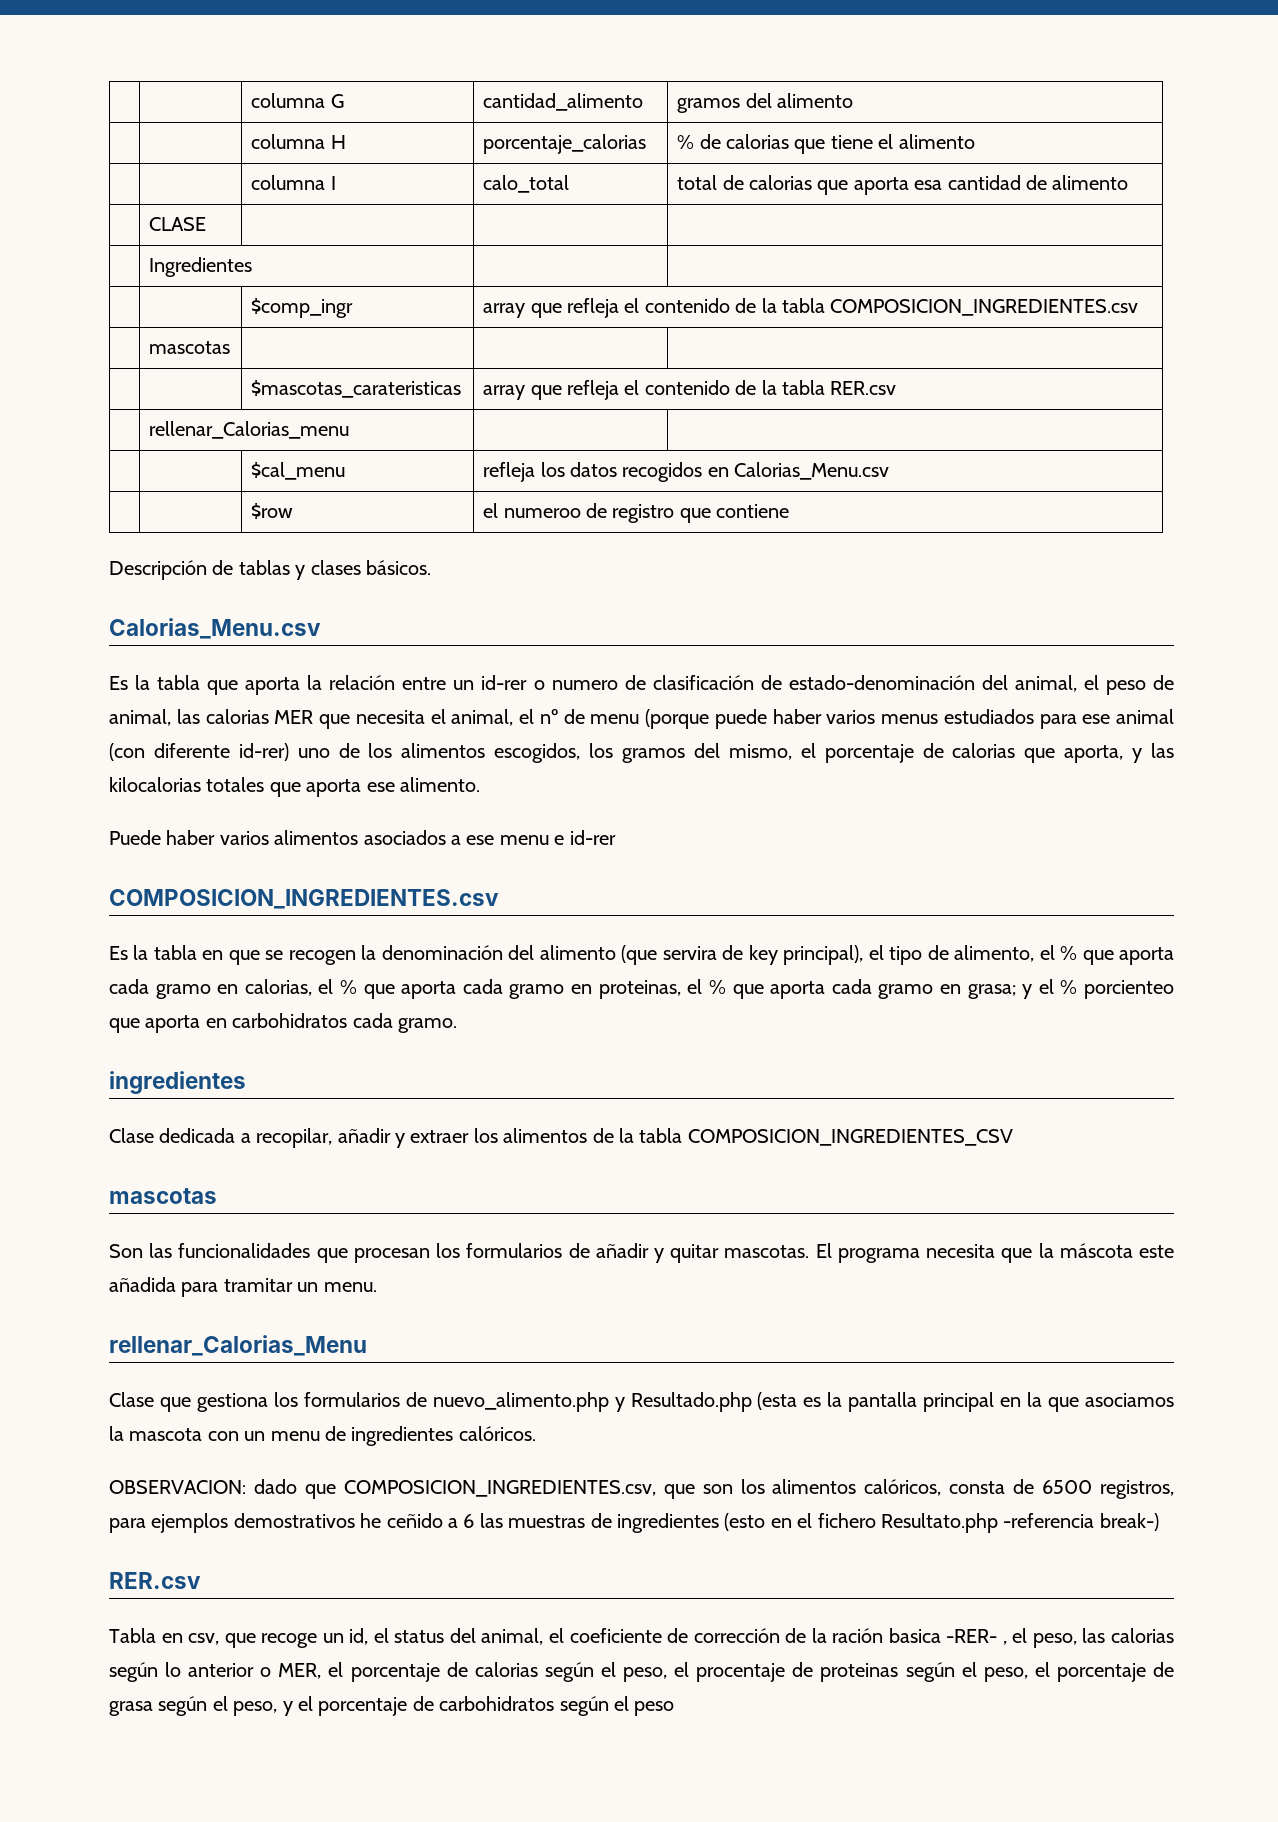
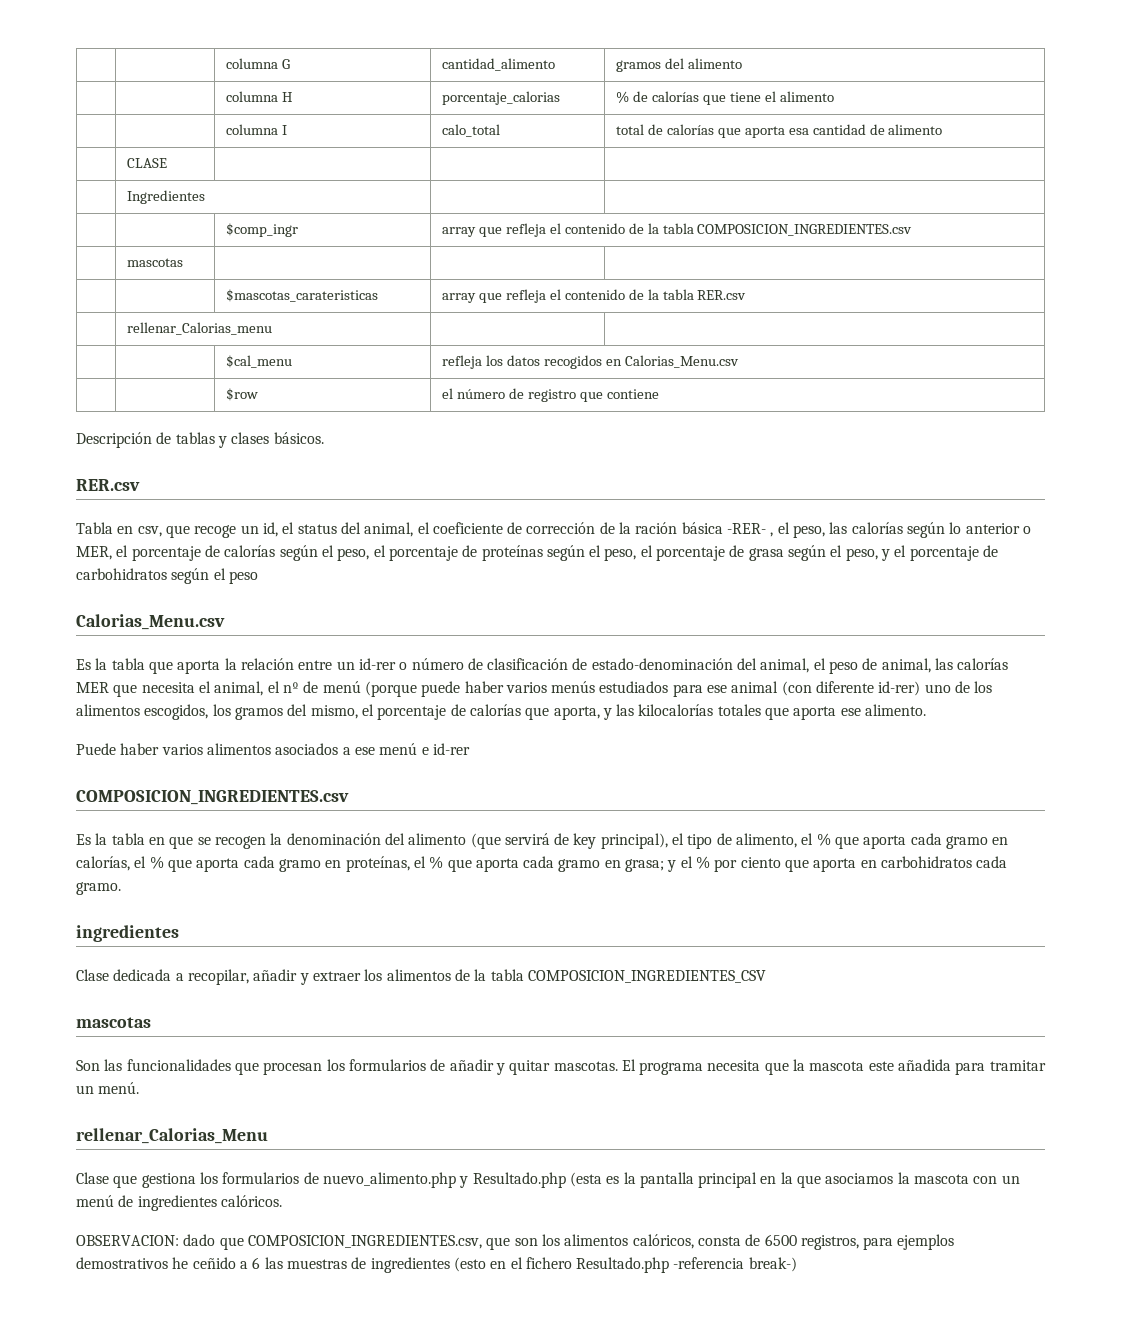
- | | columna H | porcentaje_calorias | % de calorias que tiene el alimento
+ | | columna H | porcentaje_calorias | % de calorías que tiene el alimento
- | | columna I | calo_total | total de calorias que aporta esa cantidad de alimento
+ | | columna I | calo_total | total de calorías que aporta esa cantidad de alimento
- | | $row | el numeroo de registro que contiene
+ | | $row | el número de registro que contiene
  Descripción de tablas y clases básicos.
+ RER.csv
+ Tabla en csv, que recoge un id, el status del animal, el coeficiente de corrección de la ración básica -RER- , el peso, las calorías según lo anterior o MER, el porcentaje de calorías según el peso, el porcentaje de proteínas según el peso, el porcentaje de grasa según el peso, y el porcentaje de carbohidratos según el peso
- Es la tabla que aporta la relación entre un id-rer o numero de clasificación de estado-denominación del animal, el peso de animal, las calorias MER que necesita el animal, el nº de menu (porque puede haber varios menus estudiados para ese animal (con diferente id-rer) uno de los alimentos escogidos, los gramos del mismo, el porcentaje de calorias que aporta, y las kilocalorias totales que aporta ese alimento.
+ Es la tabla que aporta la relación entre un id-rer o número de clasificación de estado-denominación del animal, el peso de animal, las calorías MER que necesita el animal, el nº de menú (porque puede haber varios menús estudiados para ese animal (con diferente id-rer) uno de los alimentos escogidos, los gramos del mismo, el porcentaje de calorías que aporta, y las kilocalorías totales que aporta ese alimento.
- Puede haber varios alimentos asociados a ese menu e id-rer
+ Puede haber varios alimentos asociados a ese menú e id-rer
- Es la tabla en que se recogen la denominación del alimento (que servira de key principal), el tipo de alimento, el % que aporta cada gramo en calorias, el % que aporta cada gramo en proteinas, el % que aporta cada gramo en grasa; y el % porcienteo que aporta en carbohidratos cada gramo.
+ Es la tabla en que se recogen la denominación del alimento (que servirá de key principal), el tipo de alimento, el % que aporta cada gramo en calorías, el % que aporta cada gramo en proteínas, el % que aporta cada gramo en grasa; y el % por ciento que aporta en carbohidratos cada gramo.
- El programa necesita que la máscota este añadida para tramitar un menu.
+ El programa necesita que la mascota este añadida para tramitar un menú.
- Clase que gestiona los formularios de nuevo_alimento.php y Resultado.php (esta es la pantalla principal en la que asociamos la mascota con un menu de ingredientes calóricos.
+ Clase que gestiona los formularios de nuevo_alimento.php y Resultado.php (esta es la pantalla principal en la que asociamos la mascota con un menú de ingredientes calóricos.
- OBSERVACION: dado que COMPOSICION_INGREDIENTES.csv, que son los alimentos calóricos, consta de 6500 registros, para ejemplos demostrativos he ceñido a 6 las muestras de ingredientes (esto en el fichero Resultato.php -referencia break-)
- RER.csv
- Tabla en csv, que recoge un id, el status del animal, el coeficiente de corrección de la ración basica -RER- , el peso, las calorias según lo anterior o MER, el porcentaje de calorias según el peso, el procentaje de proteinas según el peso, el porcentaje de grasa según el peso, y el porcentaje de carbohidratos según el peso
+ OBSERVACION: dado que COMPOSICION_INGREDIENTES.csv, que son los alimentos calóricos, consta de 6500 registros, para ejemplos demostrativos he ceñido a 6 las muestras de ingredientes (esto en el fichero Resultado.php -referencia break-)

